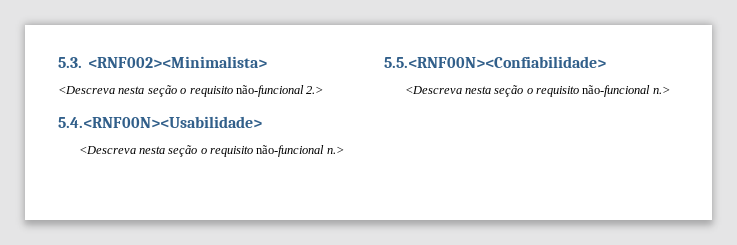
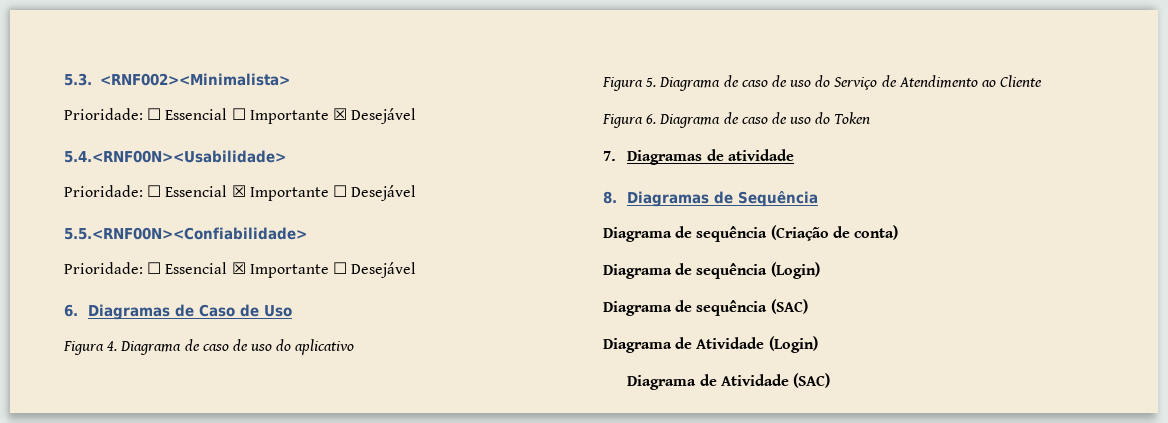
- <Descreva nesta seção o requisito não-funcional 2.>
+ Prioridade: ☐ Essencial ☐ Importante ☒ Desejável
  5.4.<RNF00N><Usabilidade>
- <Descreva nesta seção o requisito não-funcional n.>
+ Prioridade: ☐ Essencial ☒ Importante ☐ Desejável
  5.5.<RNF00N><Confiabilidade>
- <Descreva nesta seção o requisito não-funcional n.>
+ Prioridade: ☐ Essencial ☒ Importante ☐ Desejável
+ 6. Diagramas de Caso de Uso
+ Figura 4. Diagrama de caso de uso do aplicativo
+ Figura 5. Diagrama de caso de uso do Serviço de Atendimento ao Cliente
+ Figura 6. Diagrama de caso de uso do Token
+ 7. Diagramas de atividade
+ 8. Diagramas de Sequência
+ Diagrama de sequência (Criação de conta)
+ Diagrama de sequência (Login)
+ Diagrama de sequência (SAC)
+ Diagrama de Atividade (Login)
+ Diagrama de Atividade (SAC)

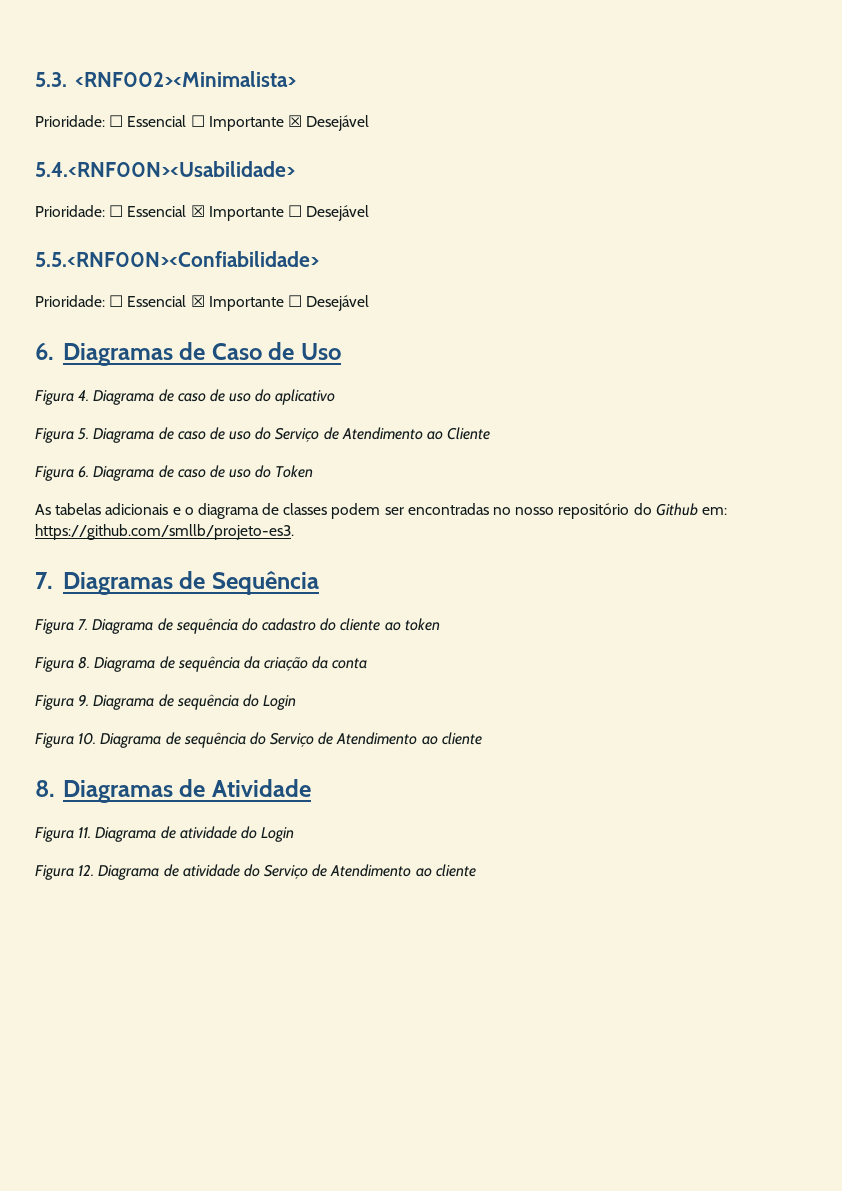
- 7. Diagramas de atividade
- 8. Diagramas de Sequência
+ As tabelas adicionais e o diagrama de classes podem ser encontradas no nosso repositório do Github em: https://github.com/smllb/projeto-es3.
+ 7. Diagramas de Sequência
- Diagrama de sequência (Criação de conta)
- Diagrama de sequência (Login)
- Diagrama de sequência (SAC)
- Diagrama de Atividade (Login)
- Diagrama de Atividade (SAC)
+ Figura 7. Diagrama de sequência do cadastro do cliente ao token
+ Figura 8. Diagrama de sequência da criação da conta
+ Figura 9. Diagrama de sequência do Login
+ Figura 10. Diagrama de sequência do Serviço de Atendimento ao cliente
+ 8. Diagramas de Atividade
+ Figura 11. Diagrama de atividade do Login
+ Figura 12. Diagrama de atividade do Serviço de Atendimento ao cliente

